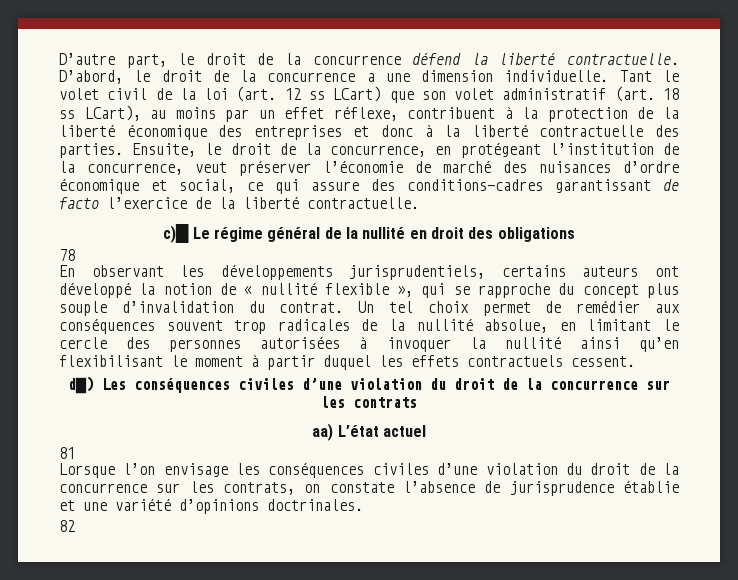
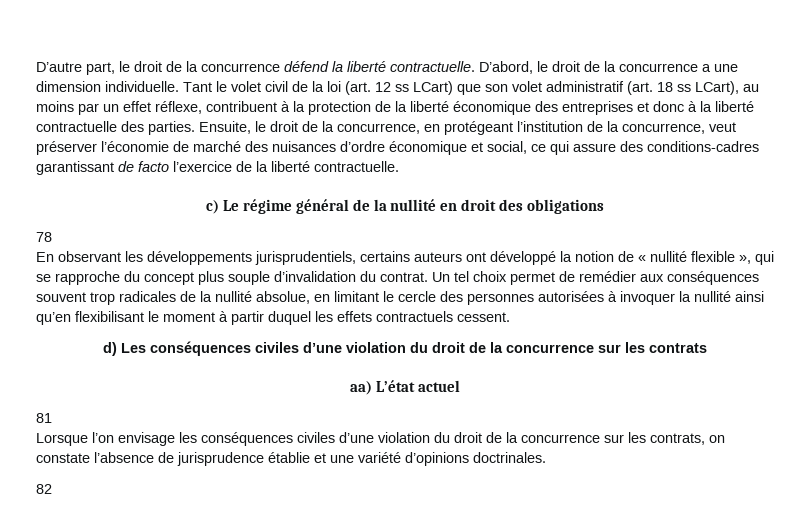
- c)█ Le régime général de la nullité en droit des obligations
+ c) Le régime général de la nullité en droit des obligations
- d█) Les conséquences civiles d’une violation du droit de la concurrence sur les contrats
+ d) Les conséquences civiles d’une violation du droit de la concurrence sur les contrats

